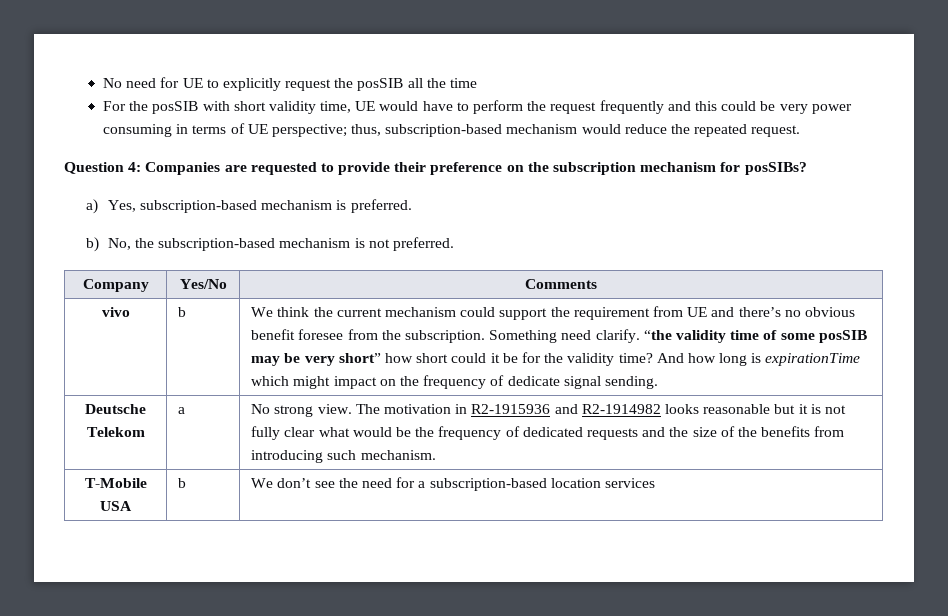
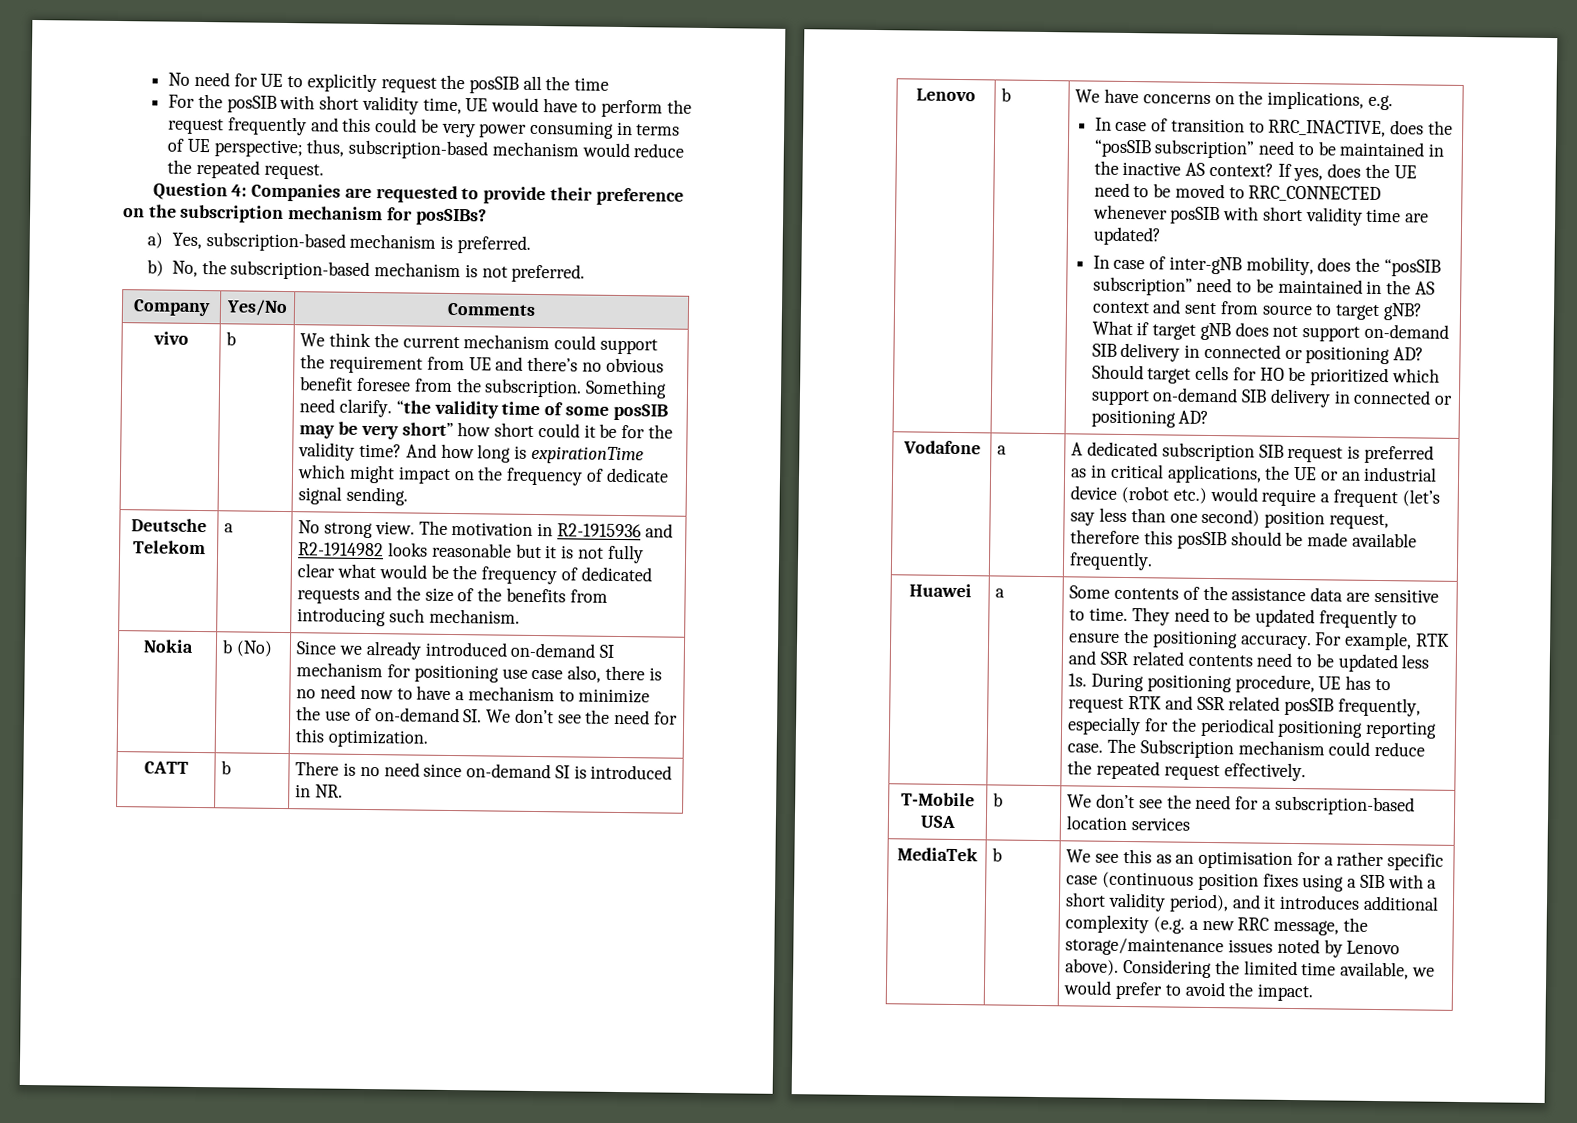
+ Nokia | b (No) | Since we already introduced on-demand SI mechanism for positioning use case also, there is no need now to have a mechanism to minimize the use of on-demand SI. We don’t see the need for this optimization.
+ CATT | b | There is no need since on-demand SI is introduced in NR.
+ Lenovo | b | We have concerns on the implications, e.g.
+ In case of transition to RRC_INACTIVE, does the “posSIB subscription” need to be maintained in the inactive AS context? If yes, does the UE need to be moved to RRC_CONNECTED whenever posSIB with short validity time are updated?
+ In case of inter-gNB mobility, does the “posSIB subscription” need to be maintained in the AS context and sent from source to target gNB? What if target gNB does not support on-demand SIB delivery in connected or positioning AD? Should target cells for HO be prioritized which support on-demand SIB delivery in connected or positioning AD?
+ Vodafone | a | A dedicated subscription SIB request is preferred as in critical applications, the UE or an industrial device (robot etc.) would require a frequent (let’s say less than one second) position request, therefore this posSIB should be made available frequently.
+ Huawei | a | Some contents of the assistance data are sensitive to time. They need to be updated frequently to ensure the positioning accuracy. For example, RTK and SSR related contents need to be updated less 1s. During positioning procedure, UE has to request RTK and SSR related posSIB frequently, especially for the periodical positioning reporting case. The Subscription mechanism could reduce the repeated request effectively.
+ MediaTek | b | We see this as an optimisation for a rather specific case (continuous position fixes using a SIB with a short validity period), and it introduces additional complexity (e.g. a new RRC message, the storage/maintenance issues noted by Lenovo above). Considering the limited time available, we would prefer to avoid the impact.

